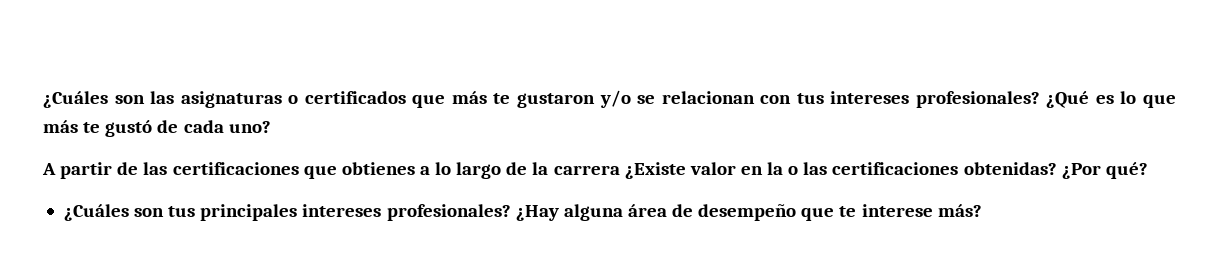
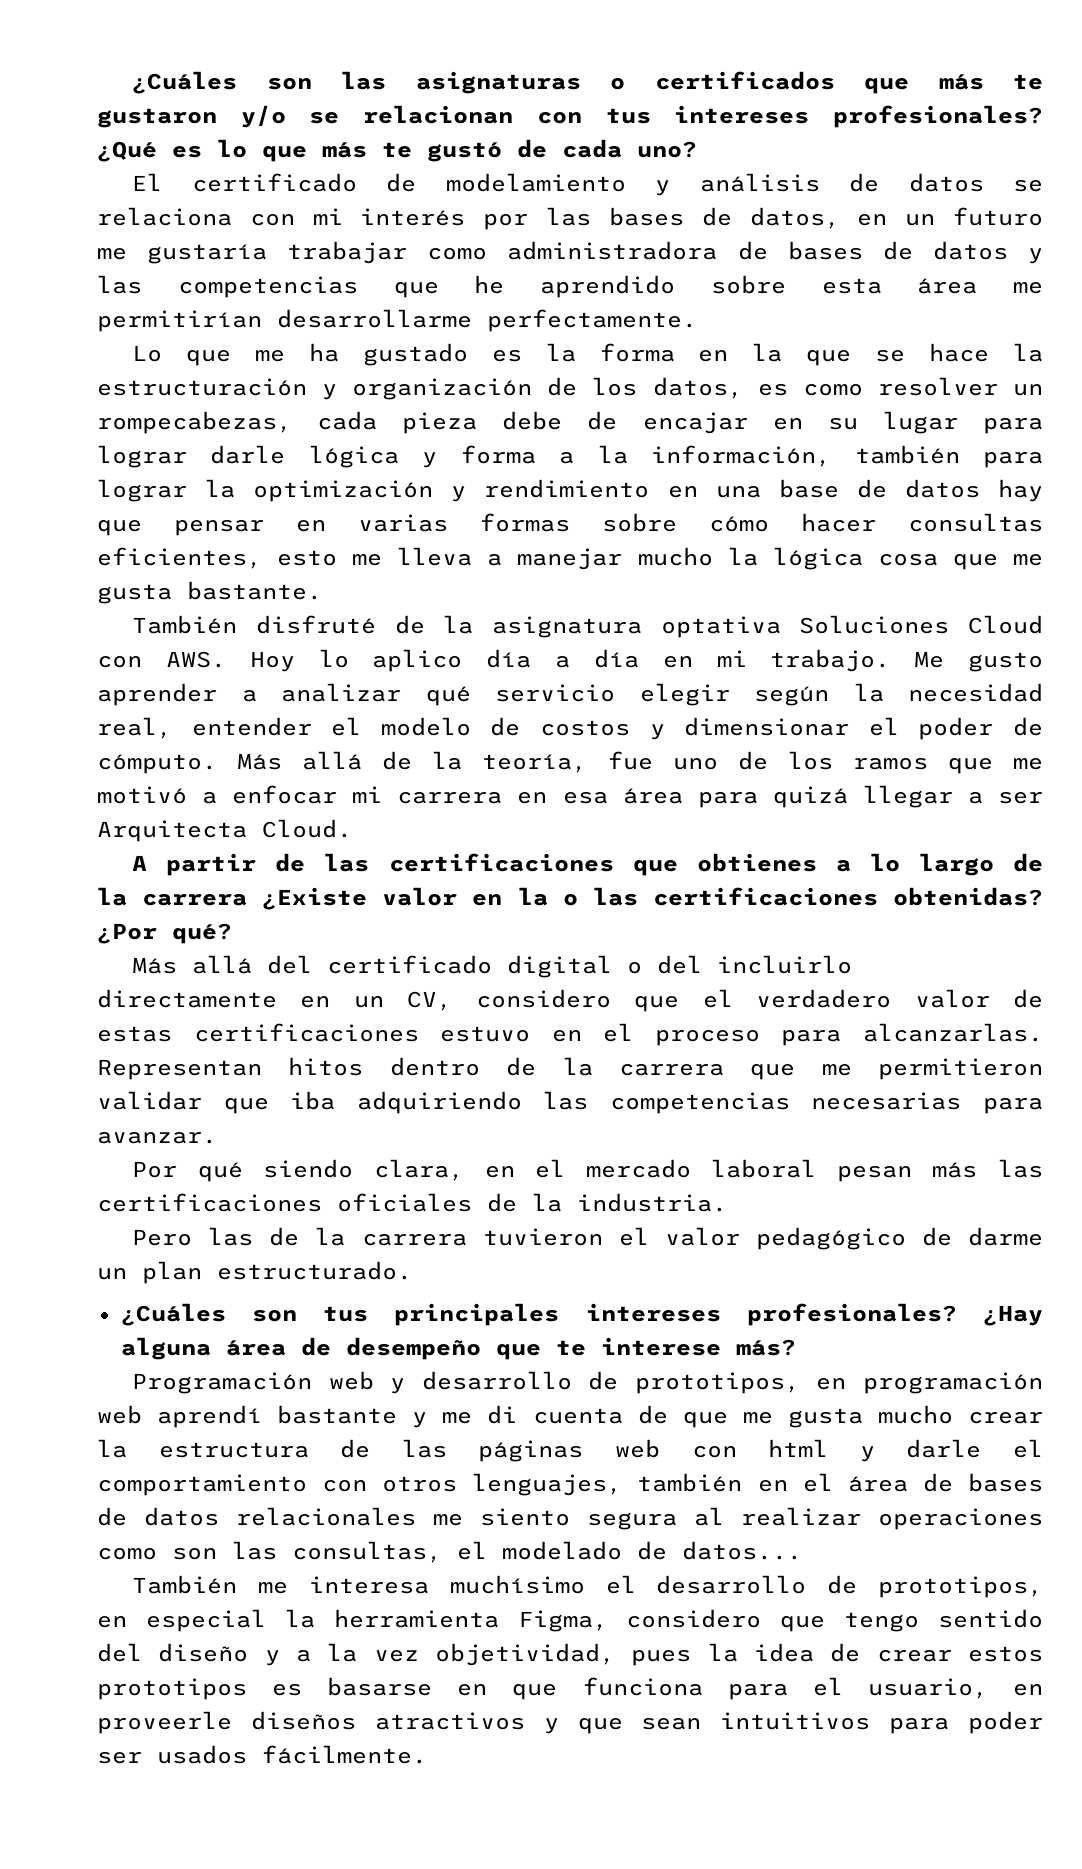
+ El certificado de modelamiento y análisis de datos se relaciona con mi interés por las bases de datos, en un futuro me gustaría trabajar como administradora de bases de datos y las competencias que he aprendido sobre esta área me permitirían desarrollarme perfectamente.
+ Lo que me ha gustado es la forma en la que se hace la estructuración y organización de los datos, es como resolver un rompecabezas, cada pieza debe de encajar en su lugar para lograr darle lógica y forma a la información, también para lograr la optimización y rendimiento en una base de datos hay que pensar en varias formas sobre cómo hacer consultas eficientes, esto me lleva a manejar mucho la lógica cosa que me gusta bastante.
+ También disfruté de la asignatura optativa Soluciones Cloud con AWS. Hoy lo aplico día a día en mi trabajo. Me gusto aprender a analizar qué servicio elegir según la necesidad real, entender el modelo de costos y dimensionar el poder de cómputo. Más allá de la teoría, fue uno de los ramos que me motivó a enfocar mi carrera en esa área para quizá llegar a ser Arquitecta Cloud.
+ Más allá del certificado digital o del incluirlo directamente en un CV, considero que el verdadero valor de estas certificaciones estuvo en el proceso para alcanzarlas. Representan hitos dentro de la carrera que me permitieron validar que iba adquiriendo las competencias necesarias para avanzar.
+ Por qué siendo clara, en el mercado laboral pesan más las certificaciones oficiales de la industria.
+ Pero las de la carrera tuvieron el valor pedagógico de darme un plan estructurado.
+ Programación web y desarrollo de prototipos, en programación web aprendí bastante y me di cuenta de que me gusta mucho crear la estructura de las páginas web con html y darle el comportamiento con otros lenguajes, también en el área de bases de datos relacionales me siento segura al realizar operaciones como son las consultas, el modelado de datos...
+ También me interesa muchísimo el desarrollo de prototipos, en especial la herramienta Figma, considero que tengo sentido del diseño y a la vez objetividad, pues la idea de crear estos prototipos es basarse en que funciona para el usuario, en proveerle diseños atractivos y que sean intuitivos para poder ser usados fácilmente.

